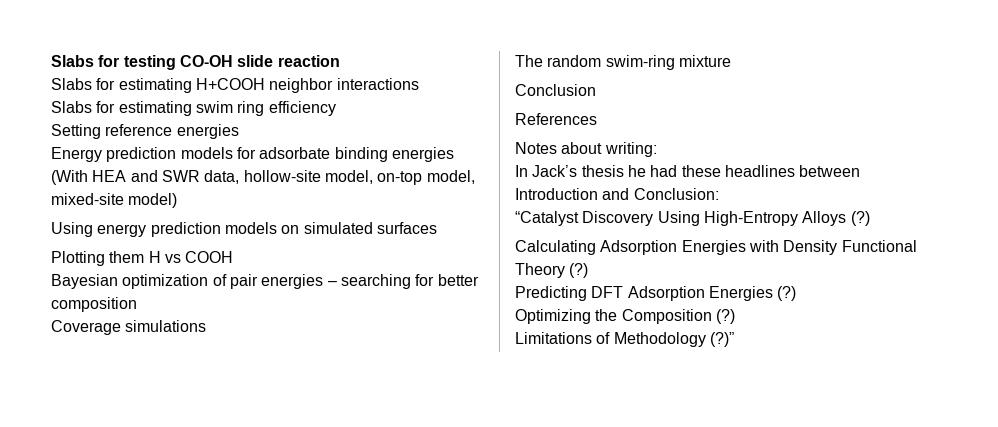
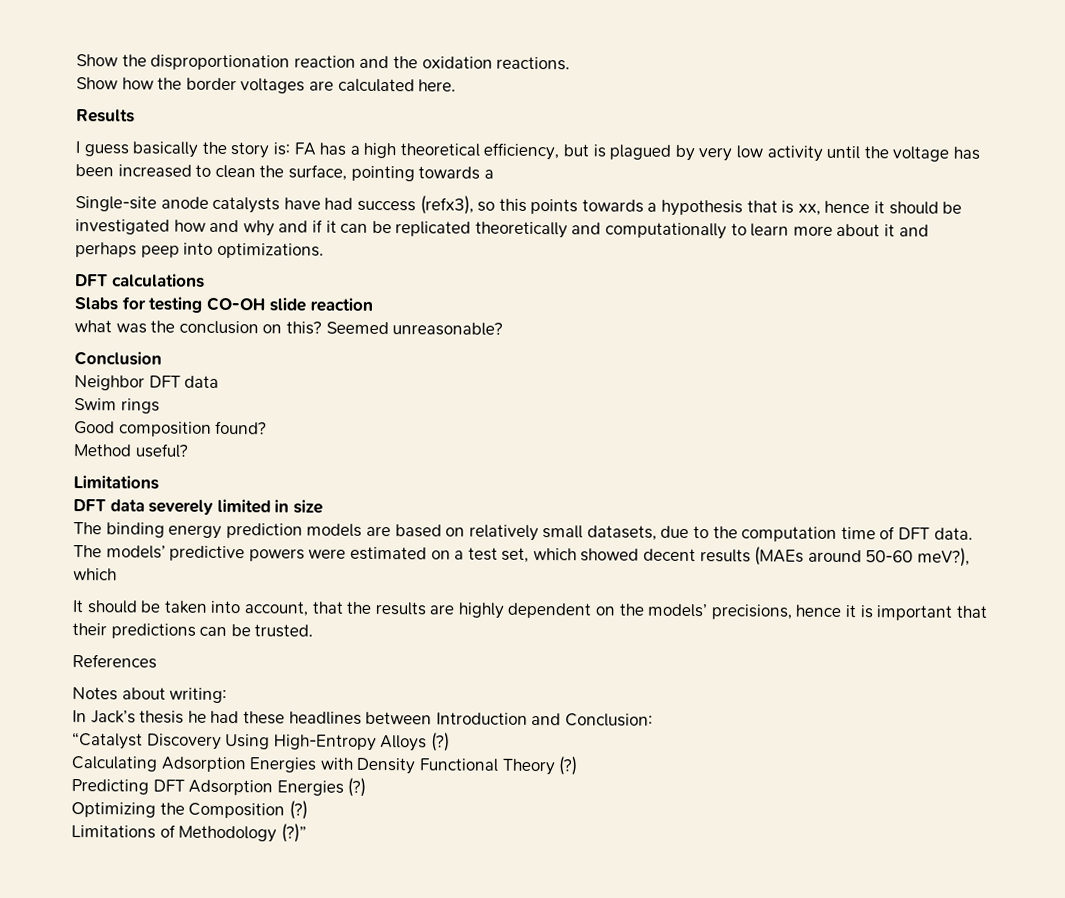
+ Show the disproportionation reaction and the oxidation reactions.
+ Show how the border voltages are calculated here.
+ Results
+ I guess basically the story is: FA has a high theoretical efficiency, but is plagued by very low activity until the voltage has been increased to clean the surface, pointing towards a
+ Single-site anode catalysts have had success (refx3), so this points towards a hypothesis that is xx, hence it should be investigated how and why and if it can be replicated theoretically and computationally to learn more about it and perhaps peep into optimizations.
+ DFT calculations
- Slabs for estimating H+COOH neighbor interactions
- Slabs for estimating swim ring efficiency
- Setting reference energies
- Energy prediction models for adsorbate binding energies (With HEA and SWR data, hollow-site model, on-top model, mixed-site model)
- Using energy prediction models on simulated surfaces
- Plotting them H vs COOH
- Bayesian optimization of pair energies – searching for better composition
- Coverage simulations
- The random swim-ring mixture
+ what was the conclusion on this? Seemed unreasonable?
  Conclusion
+ Neighbor DFT data
+ Swim rings
+ Good composition found?
+ Method useful?
+ Limitations
+ DFT data severely limited in size
+ The binding energy prediction models are based on relatively small datasets, due to the computation time of DFT data. The models’ predictive powers were estimated on a test set, which showed decent results (MAEs around 50-60 meV?), which
+ It should be taken into account, that the results are highly dependent on the models’ precisions, hence it is important that their predictions can be trusted.

